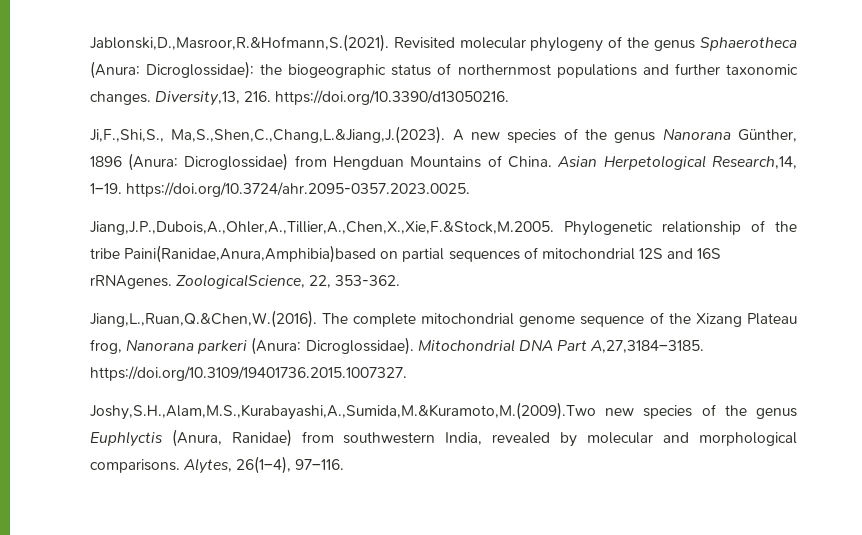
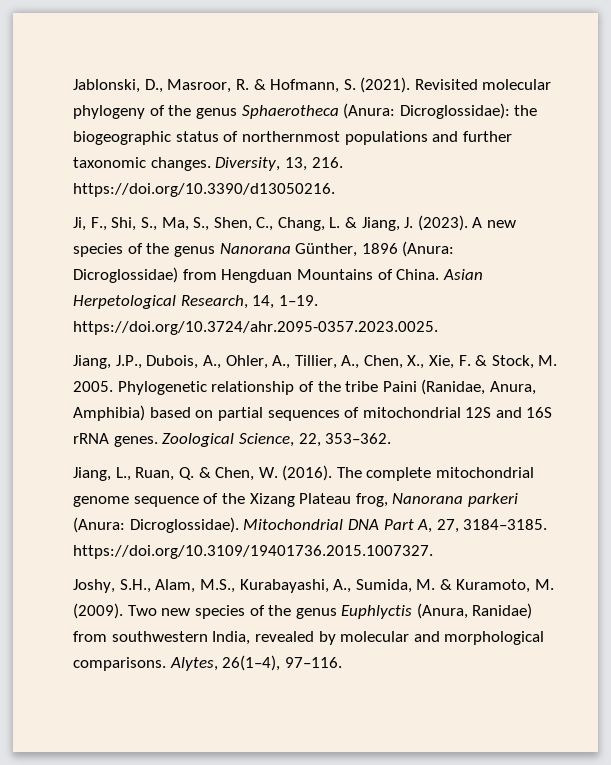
- Jablonski,D.,Masroor,R.&Hofmann,S.(2021). Revisited molecular phylogeny of the genus Sphaerotheca (Anura: Dicroglossidae): the biogeographic status of northernmost populations and further taxonomic changes.
+ Jablonski, D., Masroor, R. & Hofmann, S. (2021). Revisited molecular phylogeny of the genus Sphaerotheca (Anura: Dicroglossidae): the biogeographic status of northernmost populations and further taxonomic changes.
- Diversity,13, 216. https://doi.org/10.3390/d13050216.
+ Diversity, 13, 216. https://doi.org/10.3390/d13050216.
- Ji,F.,Shi,S., Ma,S.,Shen,C.,Chang,L.&Jiang,J.(2023). A new species of the genus Nanorana Günther, 1896 (Anura: Dicroglossidae) from Hengduan Mountains of China.
+ Ji, F., Shi, S., Ma, S., Shen, C., Chang, L. & Jiang, J. (2023). A new species of the genus Nanorana Günther, 1896 (Anura: Dicroglossidae) from Hengduan Mountains of China.
- Asian Herpetological Research,14, 1–19. https://doi.org/10.3724/ahr.2095-0357.2023.0025.
+ Asian Herpetological Research, 14, 1–19. https://doi.org/10.3724/ahr.2095-0357.2023.0025.
- Jiang,J.P.,Dubois,A.,Ohler,A.,Tillier,A.,Chen,X.,Xie,F.&Stock,M.2005. Phylogenetic relationship of the tribe Paini(Ranidae,Anura,Amphibia)based on partial sequences of mitochondrial 12S and 16S rRNAgenes. ZoologicalScience, 22, 353-362.
- Jiang,L.,Ruan,Q.&Chen,W.(2016). The complete mitochondrial genome sequence of the Xizang Plateau frog, Nanorana parkeri (Anura: Dicroglossidae).
+ Jiang, J.P., Dubois, A., Ohler, A., Tillier, A., Chen, X., Xie, F. & Stock, M. 2005. Phylogenetic relationship of the tribe Paini (Ranidae, Anura, Amphibia) based on partial sequences of mitochondrial 12S and 16S rRNA genes. Zoological Science, 22, 353–362.
+ Jiang, L., Ruan, Q. & Chen, W. (2016). The complete mitochondrial genome sequence of the Xizang Plateau frog, Nanorana parkeri (Anura: Dicroglossidae).
- Mitochondrial DNA Part A,27,3184–3185. https://doi.org/10.3109/19401736.2015.1007327.
- Joshy,S.H.,Alam,M.S.,Kurabayashi,A.,Sumida,M.&Kuramoto,M.(2009).Two new species of the genus Euphlyctis (Anura, Ranidae) from southwestern India, revealed by molecular and morphological comparisons.
+ Mitochondrial DNA Part A, 27, 3184–3185. https://doi.org/10.3109/19401736.2015.1007327.
+ Joshy, S.H., Alam, M.S., Kurabayashi, A., Sumida, M. & Kuramoto, M. (2009). Two new species of the genus Euphlyctis (Anura, Ranidae) from southwestern India, revealed by molecular and morphological comparisons.

